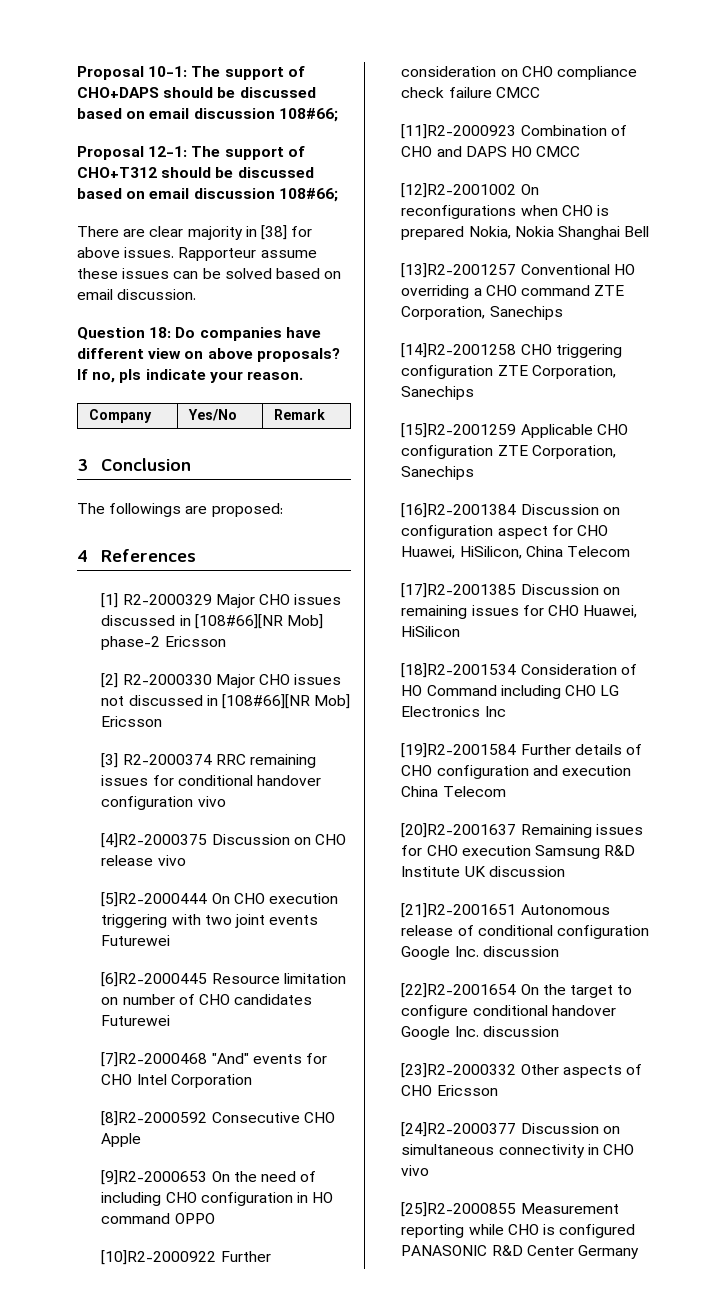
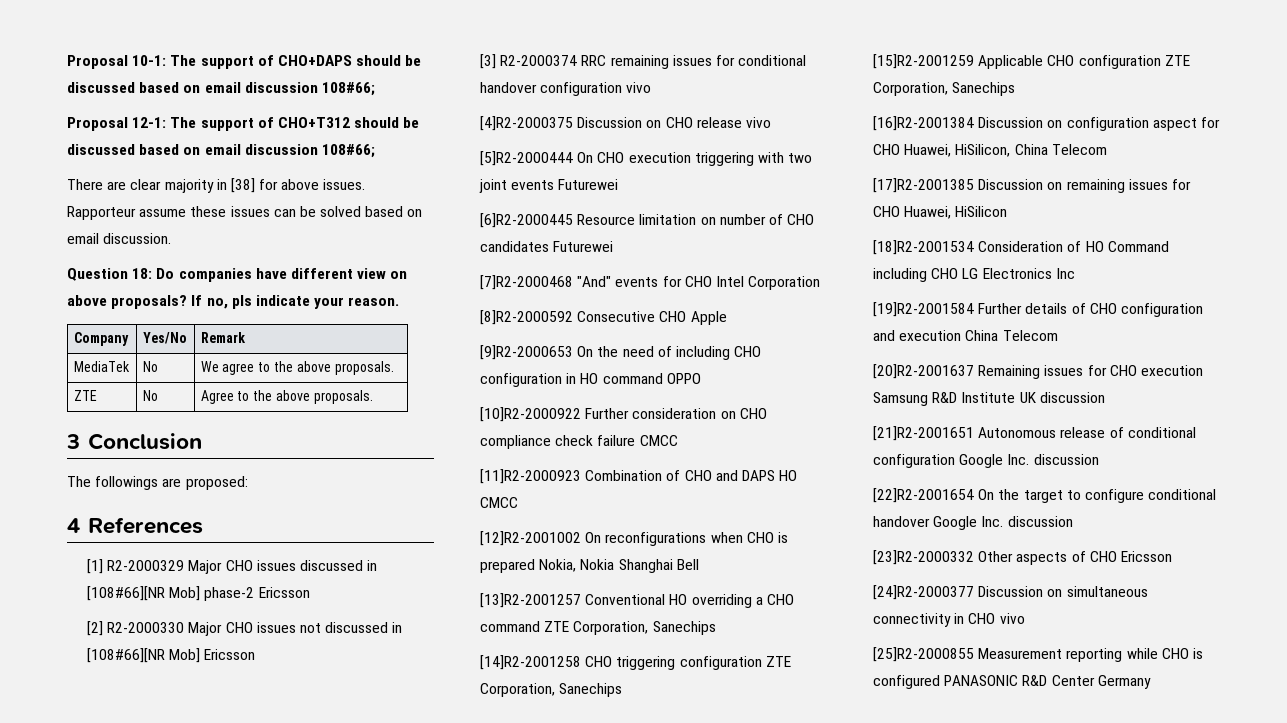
+ MediaTek | No | We agree to the above proposals.
+ ZTE | No | Agree to the above proposals.

